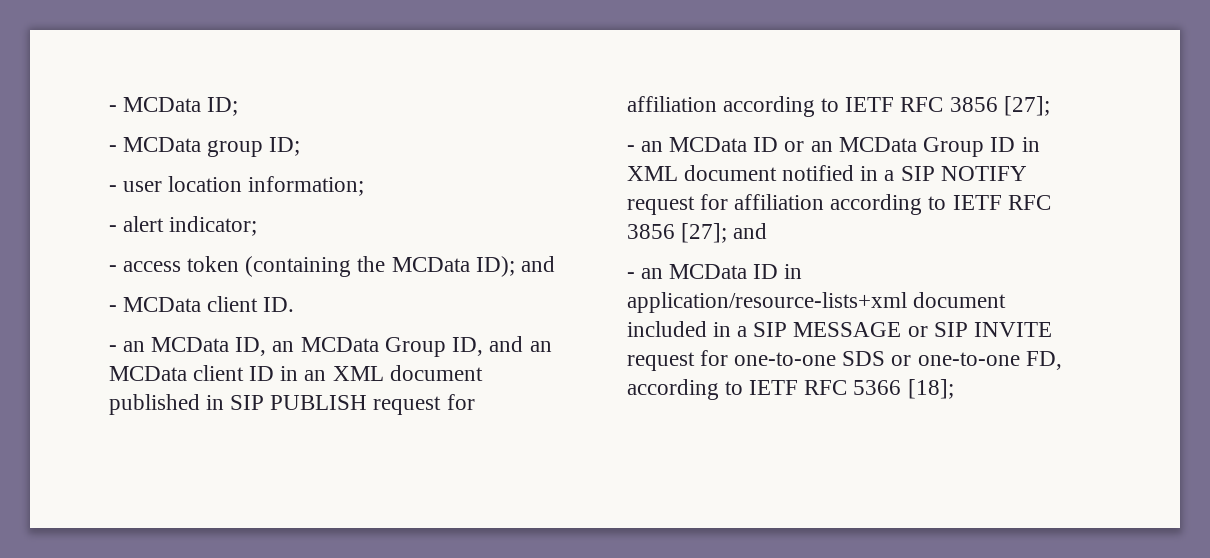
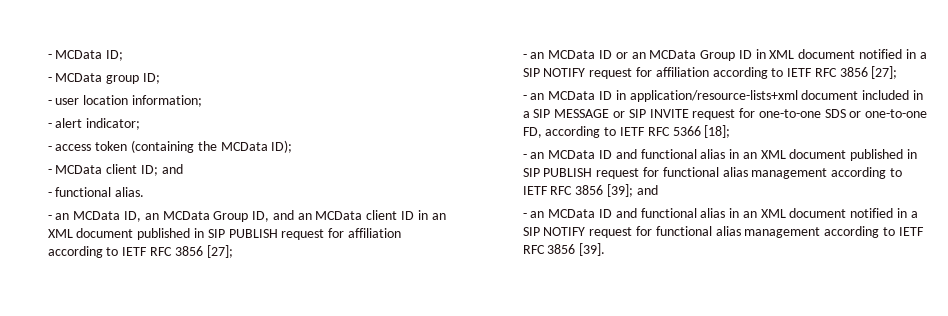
- - access token (containing the MCData ID); and
+ - access token (containing the MCData ID);
- - MCData client ID.
+ - MCData client ID; and
+ - functional alias.
- - an MCData ID or an MCData Group ID in XML document notified in a SIP NOTIFY request for affiliation according to IETF RFC 3856 [27]; and
+ - an MCData ID or an MCData Group ID in XML document notified in a SIP NOTIFY request for affiliation according to IETF RFC 3856 [27];
+ - an MCData ID and functional alias in an XML document published in SIP PUBLISH request for functional alias management according to IETF RFC 3856 [39]; and
+ - an MCData ID and functional alias in an XML document notified in a SIP NOTIFY request for functional alias management according to IETF RFC 3856 [39].

